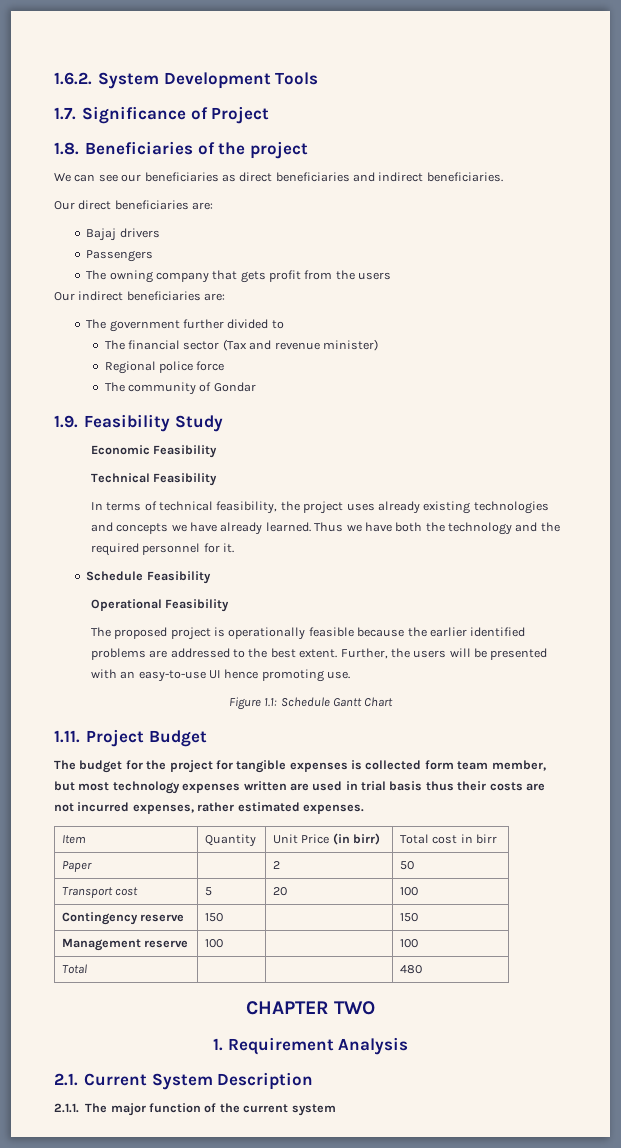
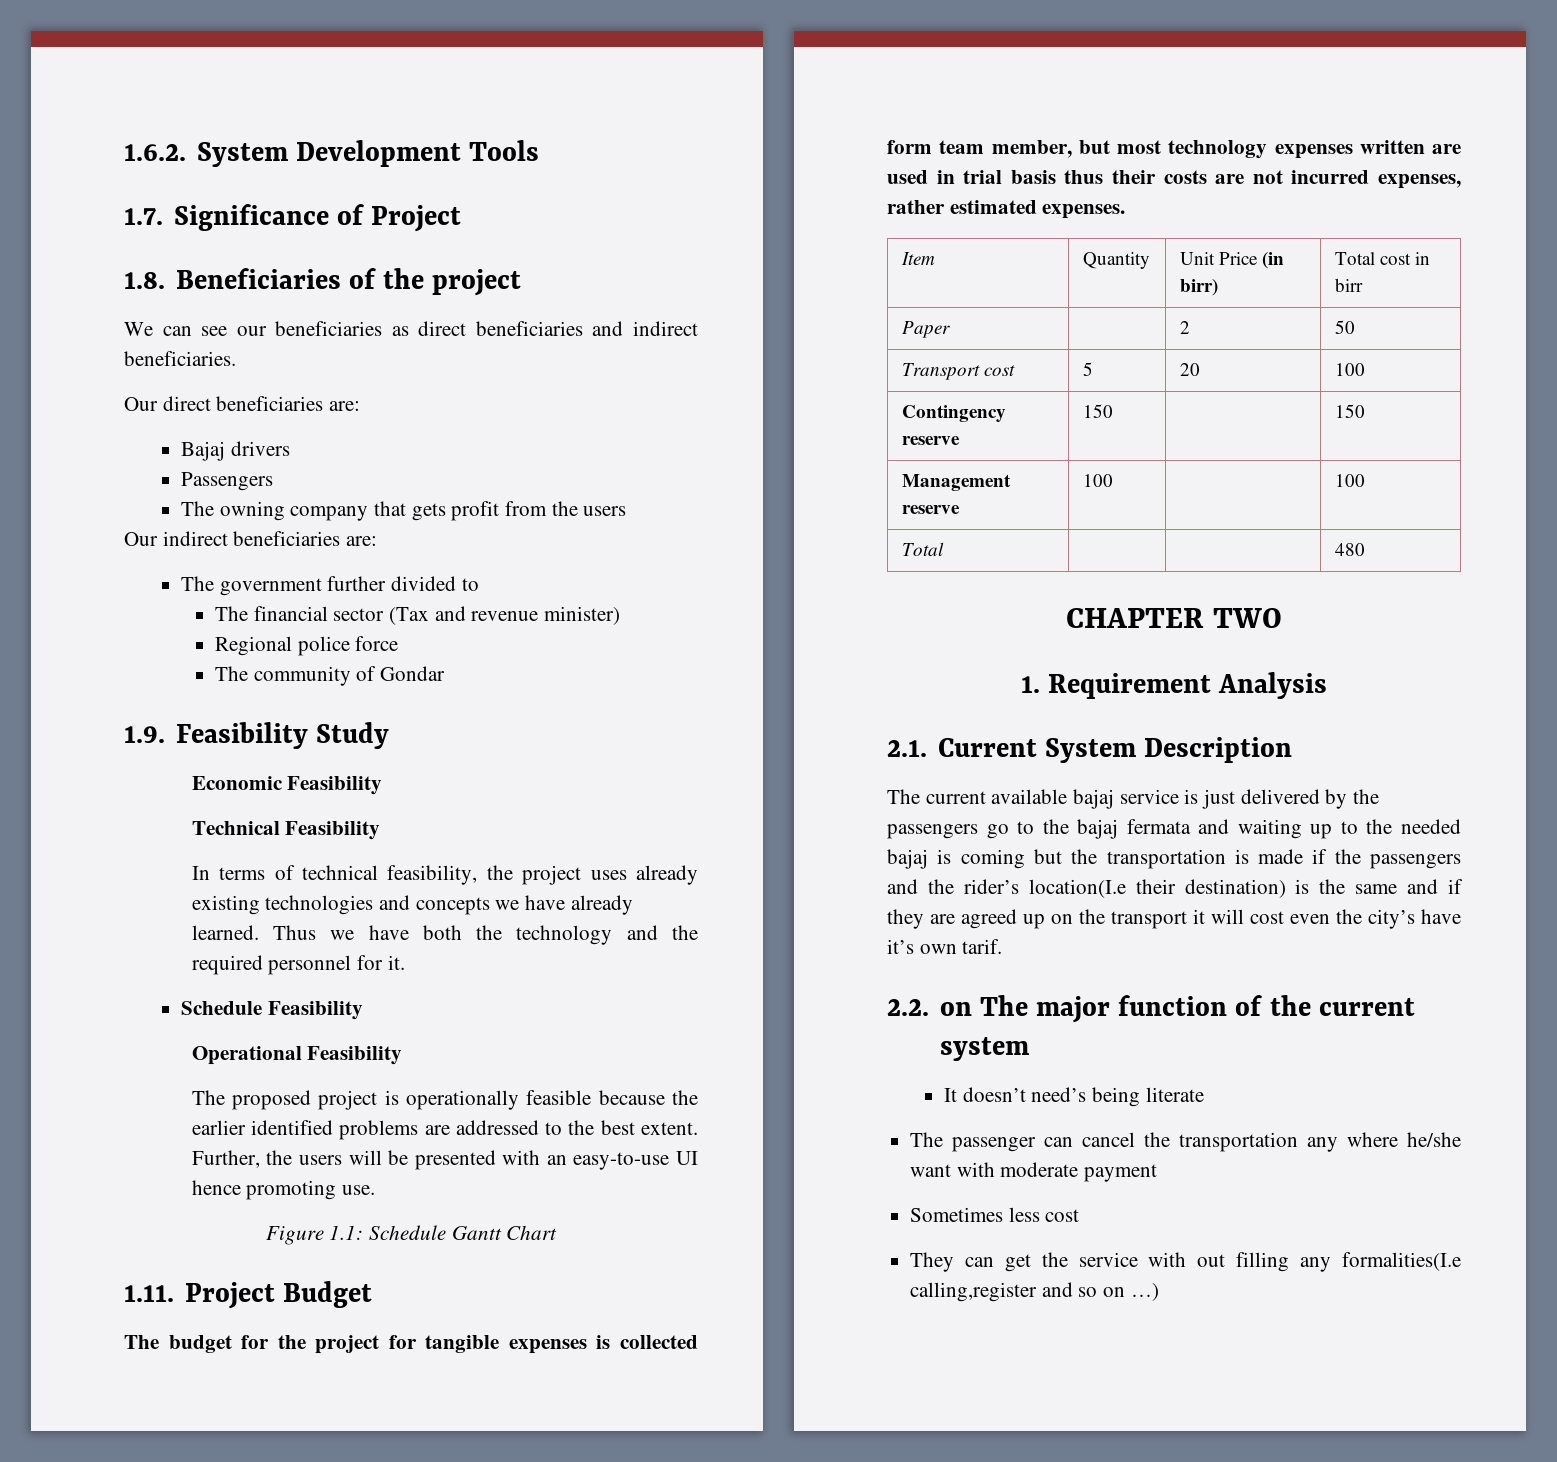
- 2.1.1. The major function of the current system
+ The current available bajaj service is just delivered by the passengers go to the bajaj fermata and waiting up to the needed bajaj is coming but the transportation is made if the passengers and the rider’s location(I.e their destination) is the same and if they are agreed up on the transport it will cost even the city’s have it’s own tarif.
+ 2.2. on The major function of the current system
+ It doesn’t need’s being literate
+ The passenger can cancel the transportation any where he/she want with moderate payment
+ Sometimes less cost
+ They can get the service with out filling any formalities(I.e calling,register and so on …)

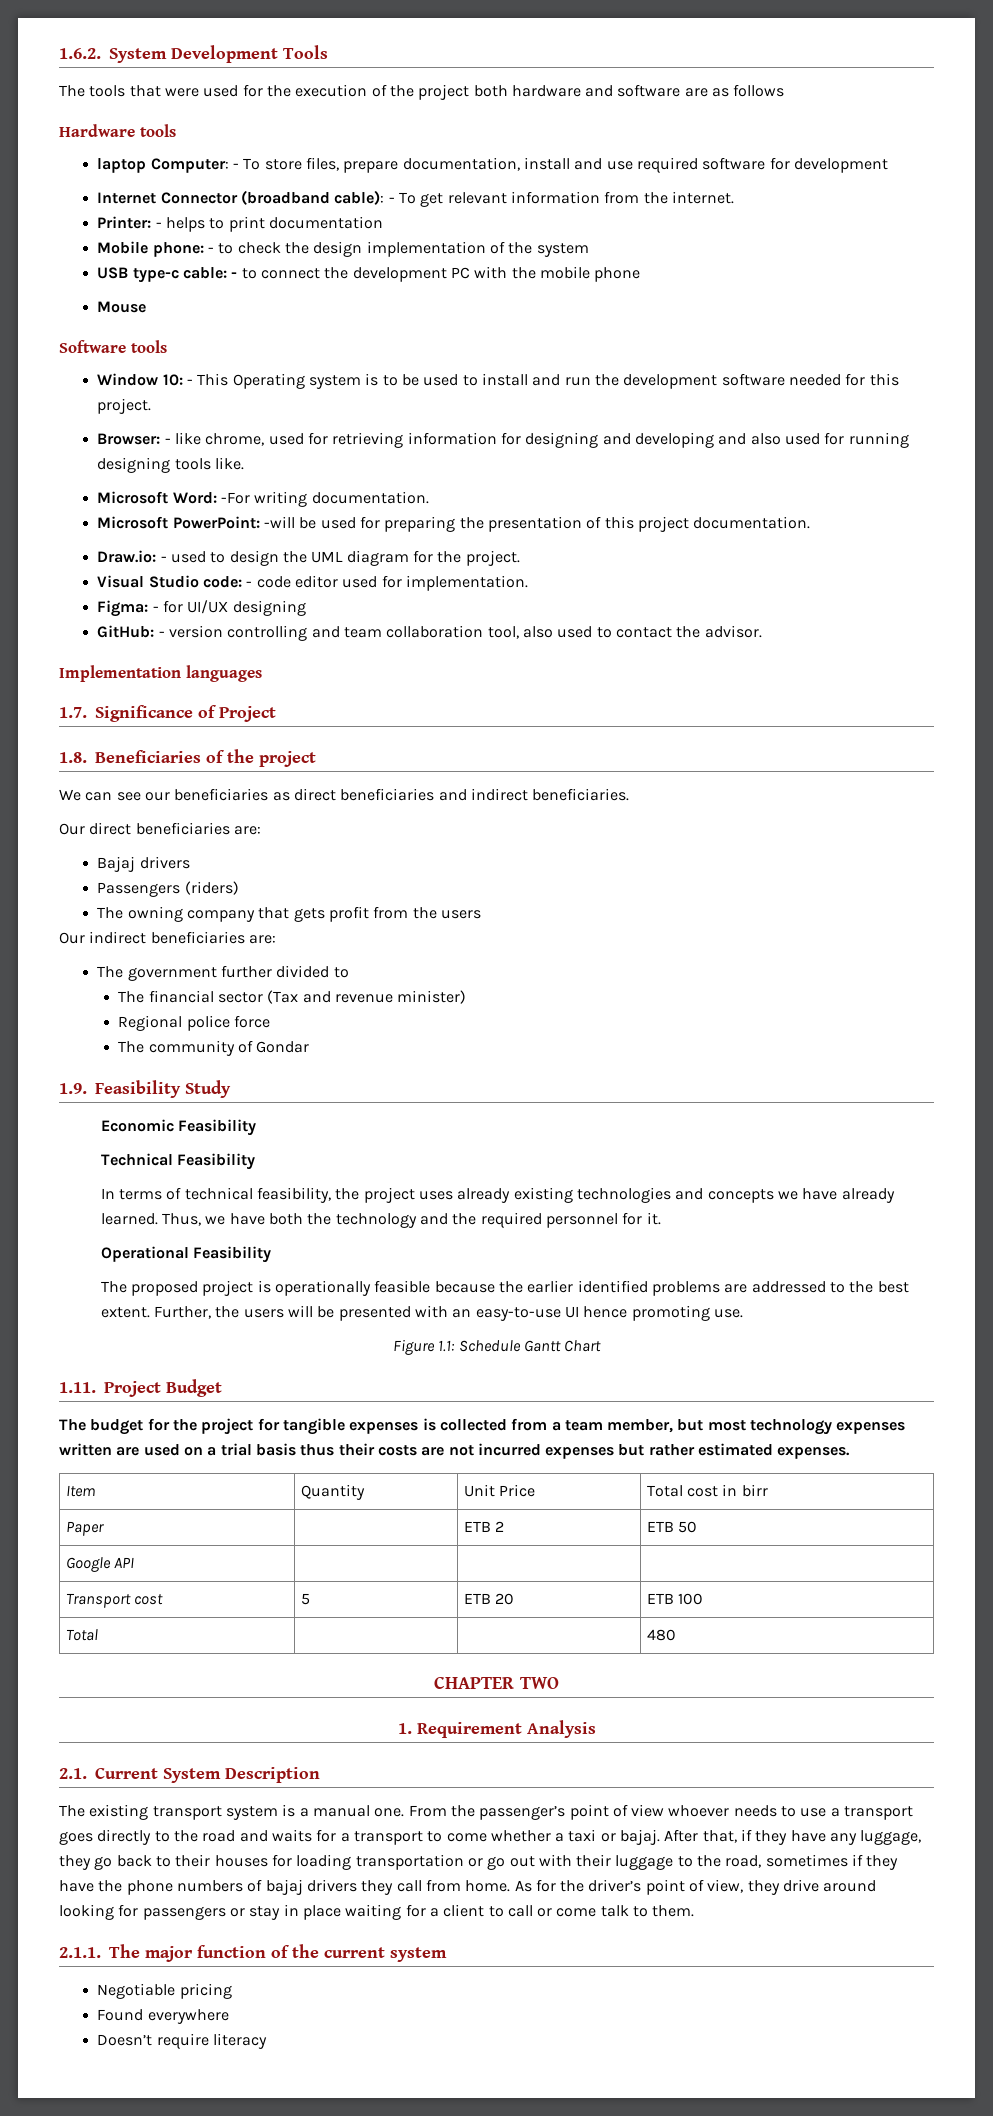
+ The tools that were used for the execution of the project both hardware and software are as follows
+ Hardware tools
+ laptop Computer: - To store files, prepare documentation, install and use required software for development
+ Internet Connector (broadband cable): - To get relevant information from the internet.
+ Printer: - helps to print documentation
+ Mobile phone: - to check the design implementation of the system
+ USB type-c cable: - to connect the development PC with the mobile phone
+ Mouse
+ Software tools
+ Window 10: - This Operating system is to be used to install and run the development software needed for this project.
+ Browser: - like chrome, used for retrieving information for designing and developing and also used for running designing tools like.
+ Microsoft Word: -For writing documentation.
+ Microsoft PowerPoint: -will be used for preparing the presentation of this project documentation.
+ Draw.io: - used to design the UML diagram for the project.
+ Visual Studio code: - code editor used for implementation.
+ Figma: - for UI/UX designing
+ GitHub: - version controlling and team collaboration tool, also used to contact the advisor.
+ Implementation languages
- Passengers
+ Passengers (riders)
- Thus we have both the technology and the required personnel for it.
+ Thus, we have both the technology and the required personnel for it.
- Schedule Feasibility
- The budget for the project for tangible expenses is collected form team member, but most technology expenses written are used in trial basis thus their costs are not incurred expenses, rather estimated expenses.
+ The budget for the project for tangible expenses is collected from a team member, but most technology expenses written are used on a trial basis thus their costs are not incurred expenses but rather estimated expenses.
- Item | Quantity | Unit Price (in birr) | Total cost in birr
+ Item | Quantity | Unit Price | Total cost in birr
- Paper | | 2 | 50
+ Paper | | ETB 2 | ETB 50
+ Google API | | |
- Transport cost | 5 | 20 | 100
- Contingency reserve | 150 | | 150
- Management reserve | 100 | | 100
+ Transport cost | 5 | ETB 20 | ETB 100
- The current available bajaj service is just delivered by the passengers go to the bajaj fermata and waiting up to the needed bajaj is coming but the transportation is made if the passengers and the rider’s location(I.e their destination) is the same and if they are agreed up on the transport it will cost even the city’s have it’s own tarif.
- 2.2. on The major function of the current system
+ The existing transport system is a manual one. From the passenger’s point of view whoever needs to use a transport goes directly to the road and waits for a transport to come whether a taxi or bajaj. After that, if they have any luggage, they go back to their houses for loading transportation or go out with their luggage to the road, sometimes if they have the phone numbers of bajaj drivers they call from home. As for the driver’s point of view, they drive around looking for passengers or stay in place waiting for a client to call or come talk to them.
+ 2.1.1. The major function of the current system
- It doesn’t need’s being literate
- The passenger can cancel the transportation any where he/she want with moderate payment
- Sometimes less cost
- They can get the service with out filling any formalities(I.e calling,register and so on …)
+ Negotiable pricing
+ Found everywhere
+ Doesn’t require literacy

